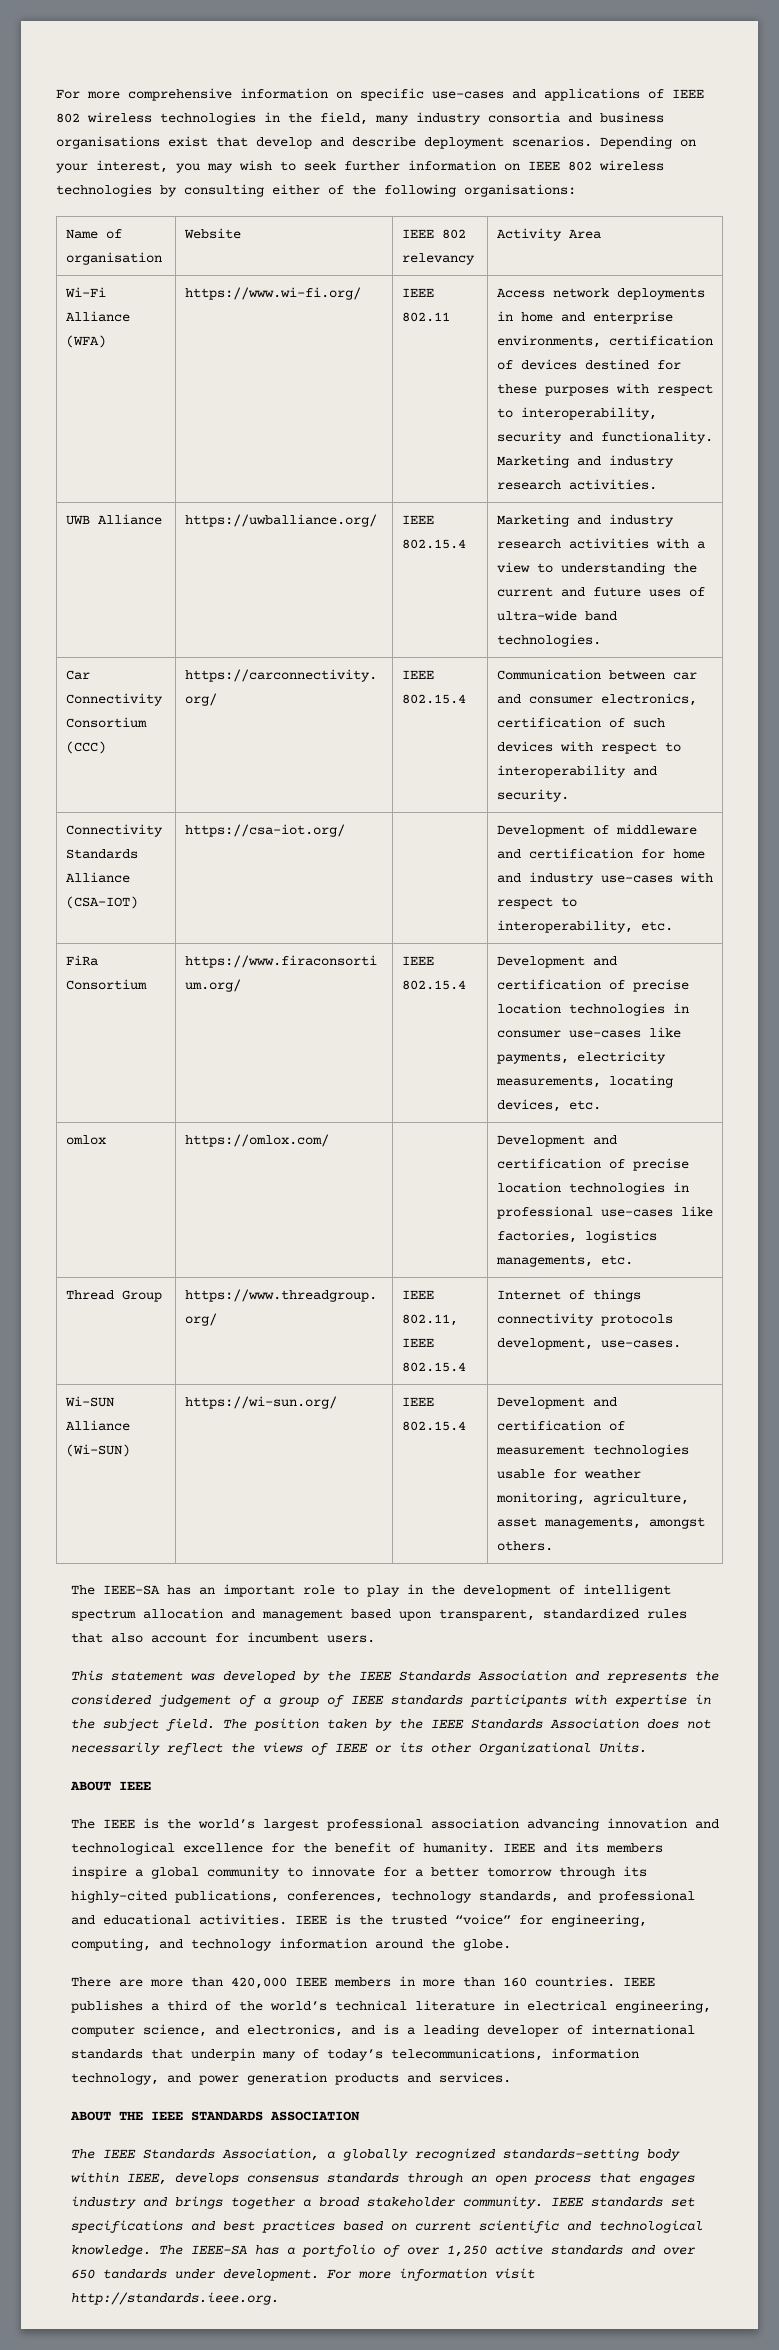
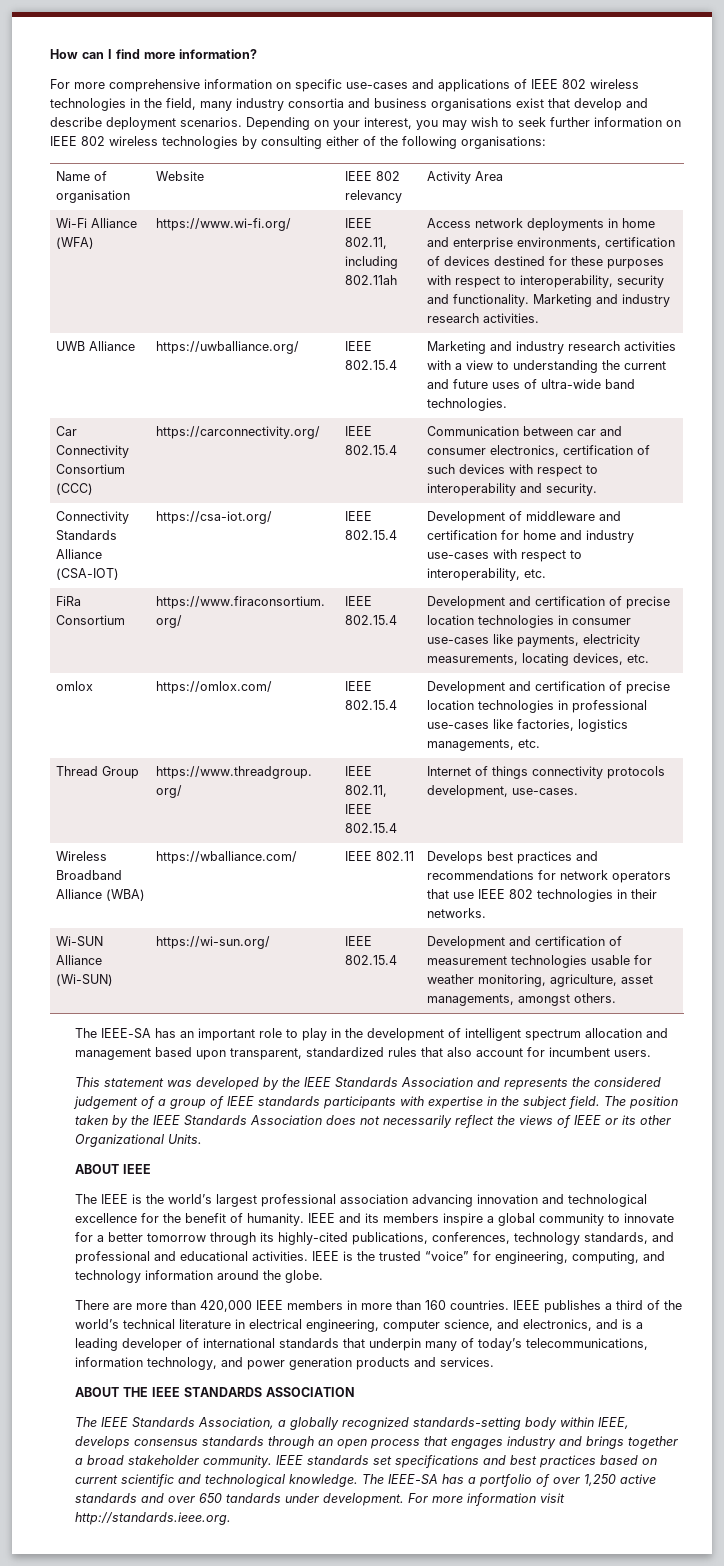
+ How can I find more information?
- Wi-Fi Alliance (WFA) | https://www.wi-fi.org/ | IEEE 802.11 | Access network deployments in home and enterprise environments, certification of devices destined for these purposes with respect to interoperability, security and functionality. Marketing and industry research activities.
+ Wi-Fi Alliance (WFA) | https://www.wi-fi.org/ | IEEE 802.11, including 802.11ah | Access network deployments in home and enterprise environments, certification of devices destined for these purposes with respect to interoperability, security and functionality. Marketing and industry research activities.
- Connectivity Standards Alliance (CSA-IOT) | https://csa-iot.org/ | | Development of middleware and certification for home and industry use-cases with respect to interoperability, etc.
+ Connectivity Standards Alliance (CSA-IOT) | https://csa-iot.org/ | IEEE 802.15.4 | Development of middleware and certification for home and industry use-cases with respect to interoperability, etc.
- omlox | https://omlox.com/ | | Development and certification of precise location technologies in professional use-cases like factories, logistics managements, etc.
+ omlox | https://omlox.com/ | IEEE 802.15.4 | Development and certification of precise location technologies in professional use-cases like factories, logistics managements, etc.
+ Wireless Broadband Alliance (WBA) | https://wballiance.com/ | IEEE 802.11 | Develops best practices and recommendations for network operators that use IEEE 802 technologies in their networks.

